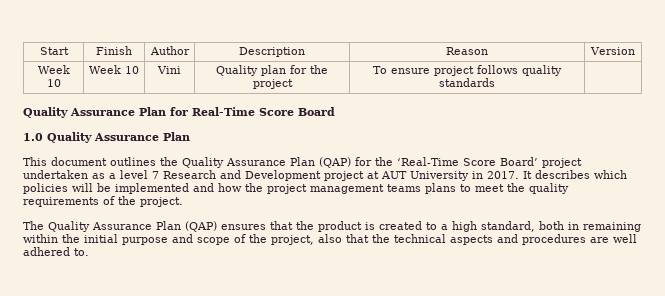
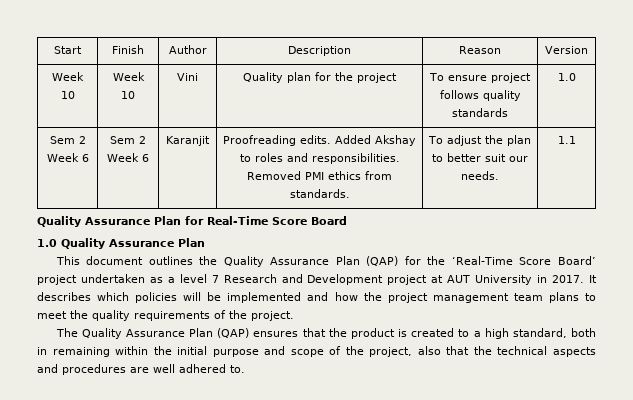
- Week 10 | Week 10 | Vini | Quality plan for the project | To ensure project follows quality standards |
+ Week 10 | Week 10 | Vini | Quality plan for the project | To ensure project follows quality standards | 1.0
+ Sem 2 Week 6 | Sem 2 Week 6 | Karanjit | Proofreading edits. Added Akshay to roles and responsibilities. Removed PMI ethics from standards. | To adjust the plan to better suit our needs. | 1.1
- It describes which policies will be implemented and how the project management teams plans to meet the quality requirements of the project.
+ It describes which policies will be implemented and how the project management team plans to meet the quality requirements of the project.

